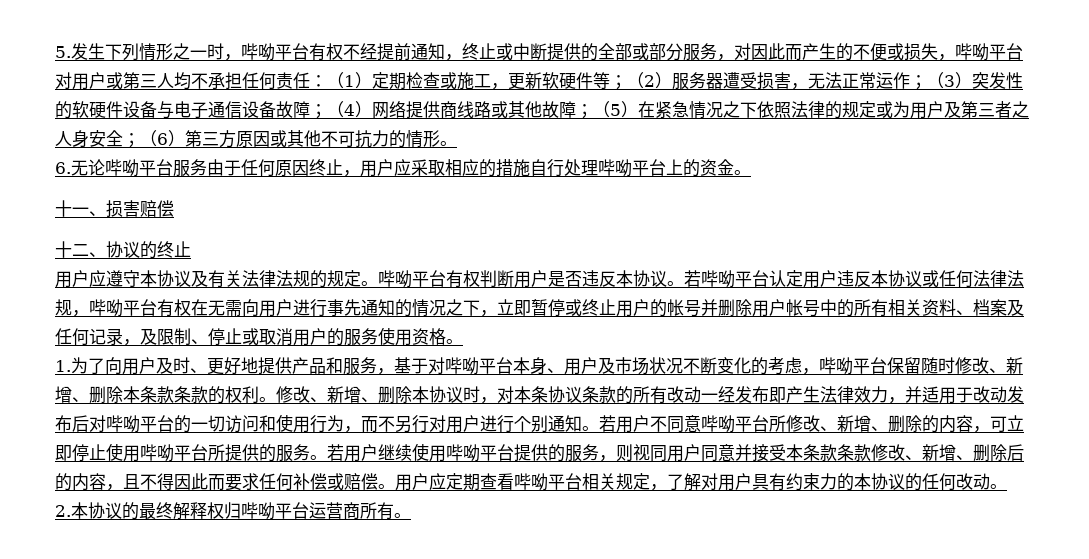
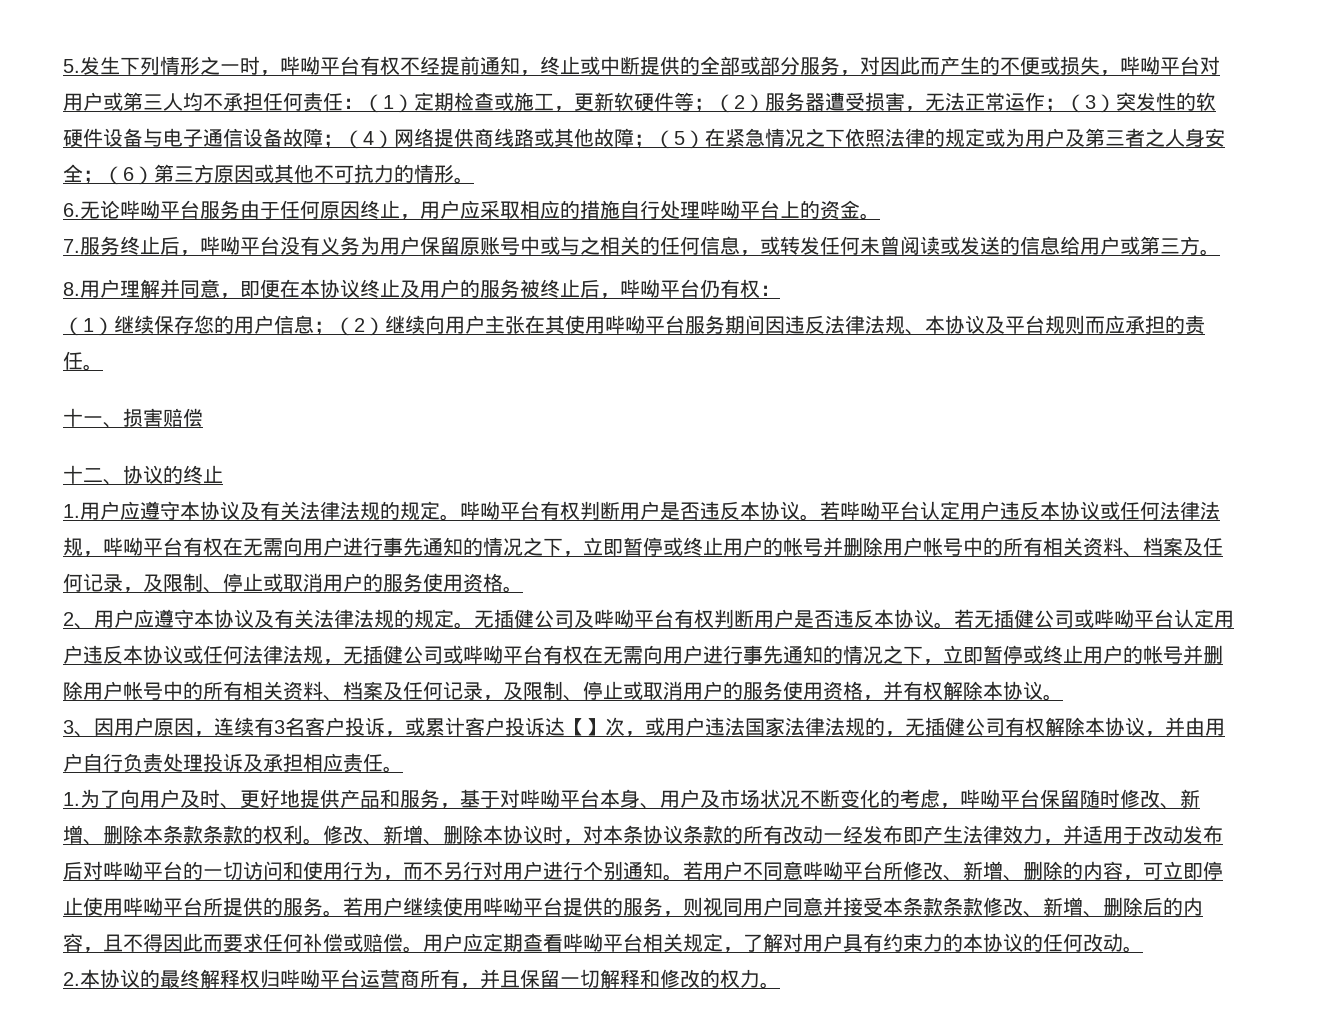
+ 7.服务终止后，哔呦平台没有义务为用户保留原账号中或与之相关的任何信息，或转发任何未曾阅读或发送的信息给用户或第三方。
+ 8.用户理解并同意，即便在本协议终止及用户的服务被终止后，哔呦平台仍有权：
+ （1）继续保存您的用户信息；（2）继续向用户主张在其使用哔呦平台服务期间因违反法律法规、本协议及平台规则而应承担的责任。
- 用户应遵守本协议及有关法律法规的规定。
+ 1.用户应遵守本协议及有关法律法规的规定。
+ 2、用户应遵守本协议及有关法律法规的规定。无插健公司及哔呦平台有权判断用户是否违反本协议。若无插健公司或哔呦平台认定用户违反本协议或任何法律法规，无插健公司或哔呦平台有权在无需向用户进行事先通知的情况之下，立即暂停或终止用户的帐号并删除用户帐号中的所有相关资料、档案及任何记录，及限制、停止或取消用户的服务使用资格，并有权解除本协议。
+ 3、因用户原因，连续有3名客户投诉，或累计客户投诉达【】次，或用户违法国家法律法规的，无插健公司有权解除本协议，并由用户自行负责处理投诉及承担相应责任。
- 2.本协议的最终解释权归哔呦平台运营商所有。
+ 2.本协议的最终解释权归哔呦平台运营商所有，并且保留一切解释和修改的权力。

